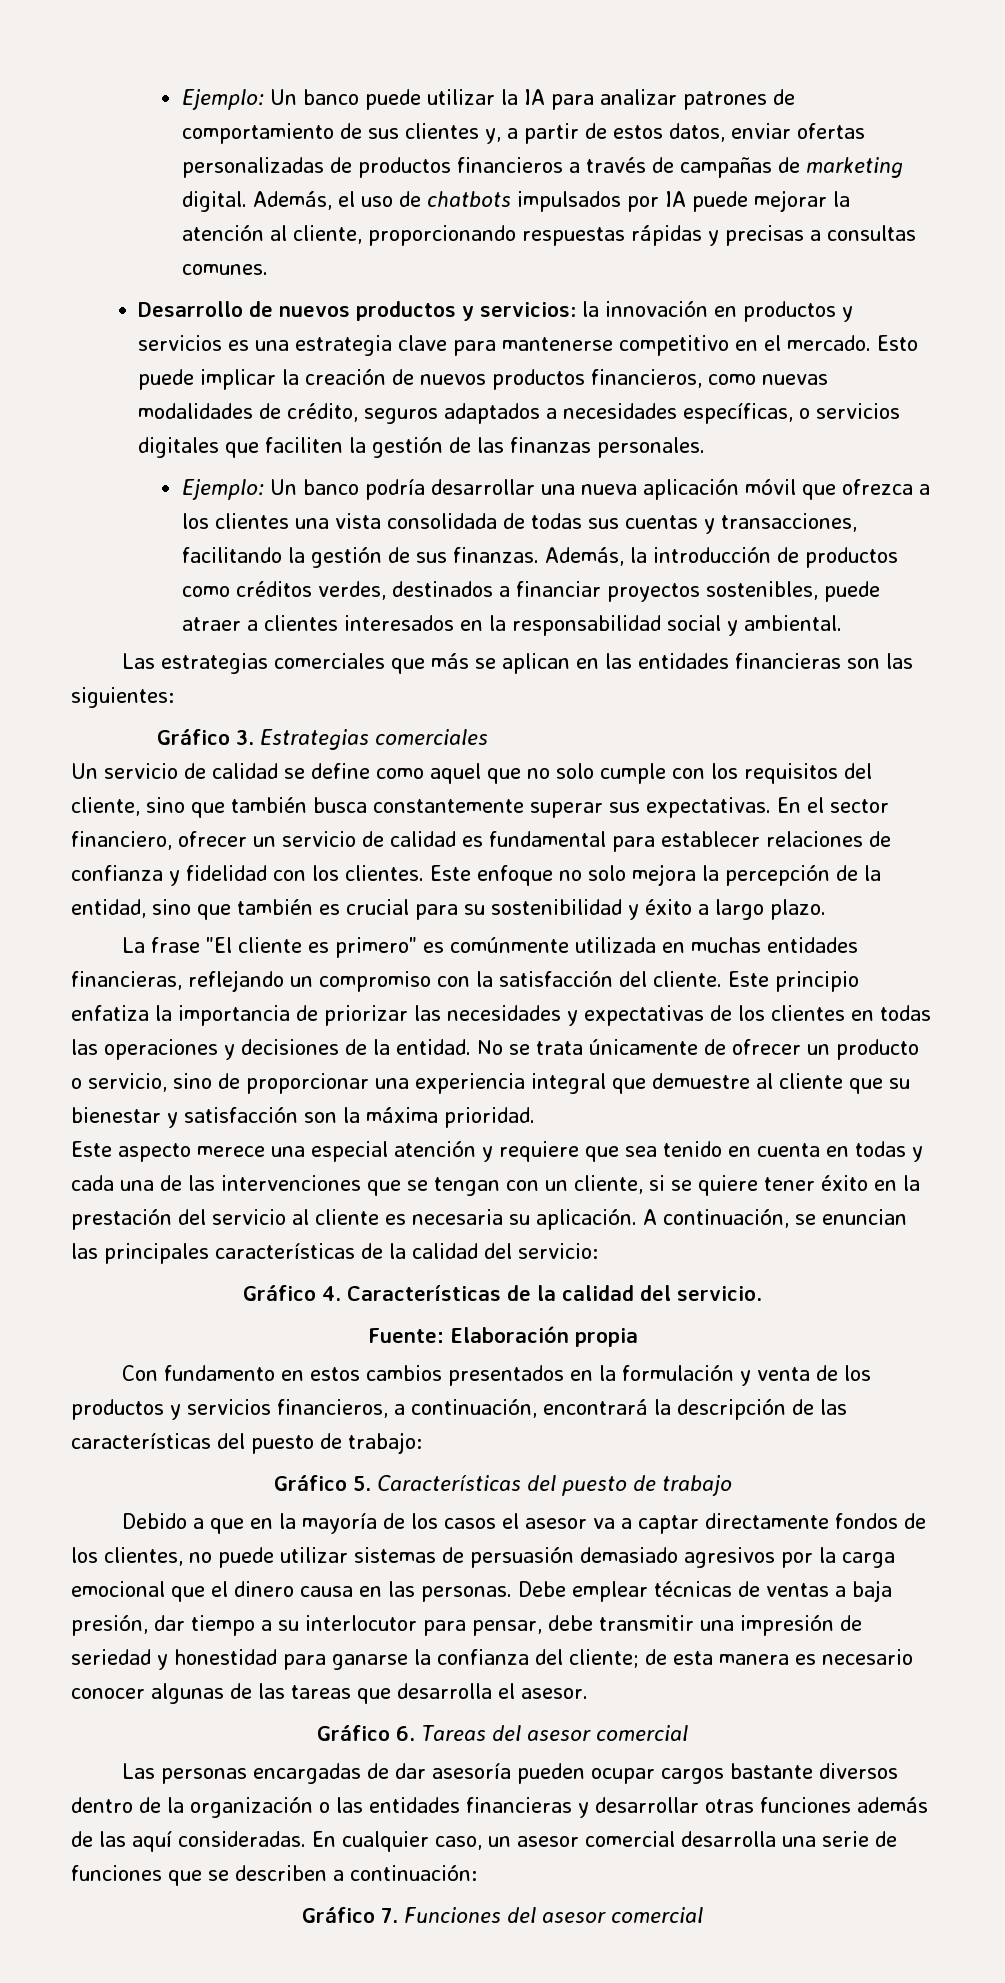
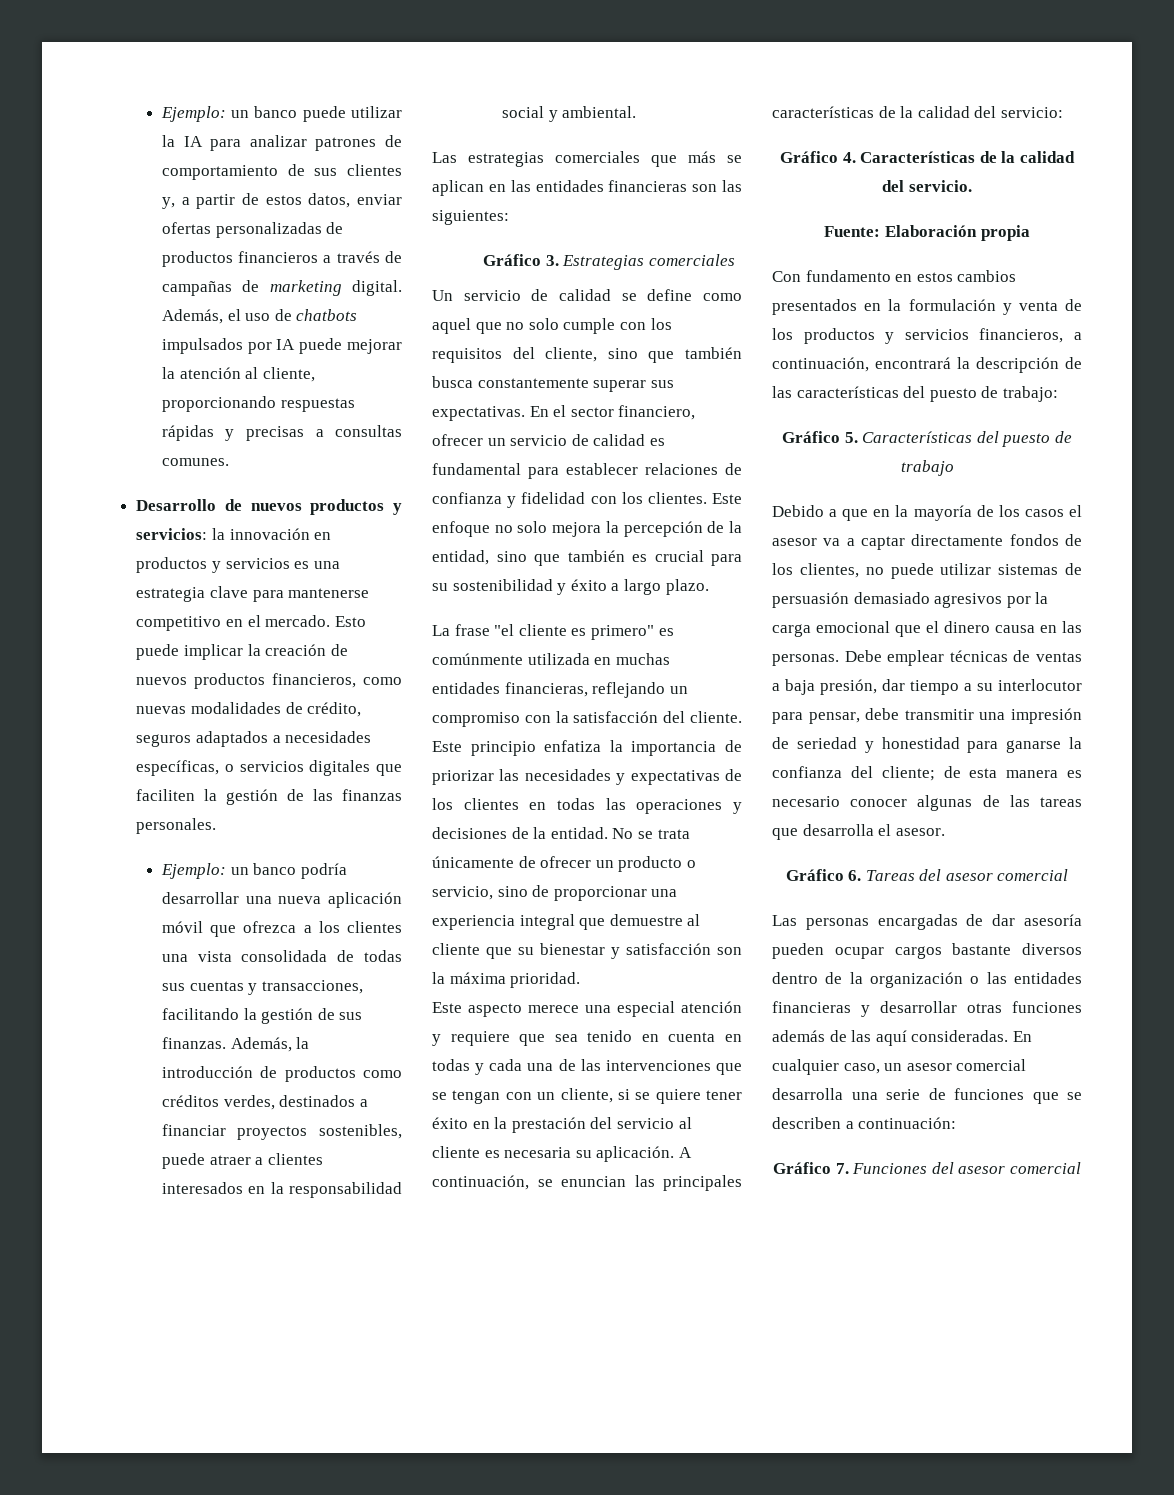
- Ejemplo: Un banco puede utilizar la IA para analizar patrones de comportamiento de sus clientes y, a partir de estos datos, enviar ofertas personalizadas de productos financieros a través de campañas de marketing digital.
+ Ejemplo: un banco puede utilizar la IA para analizar patrones de comportamiento de sus clientes y, a partir de estos datos, enviar ofertas personalizadas de productos financieros a través de campañas de marketing digital.
- Ejemplo: Un banco podría desarrollar una nueva aplicación móvil que ofrezca a los clientes una vista consolidada de todas sus cuentas y transacciones, facilitando la gestión de sus finanzas.
+ Ejemplo: un banco podría desarrollar una nueva aplicación móvil que ofrezca a los clientes una vista consolidada de todas sus cuentas y transacciones, facilitando la gestión de sus finanzas.
- La frase "El cliente es primero" es comúnmente utilizada en muchas entidades financieras, reflejando un compromiso con la satisfacción del cliente.
+ La frase "el cliente es primero" es comúnmente utilizada en muchas entidades financieras, reflejando un compromiso con la satisfacción del cliente.

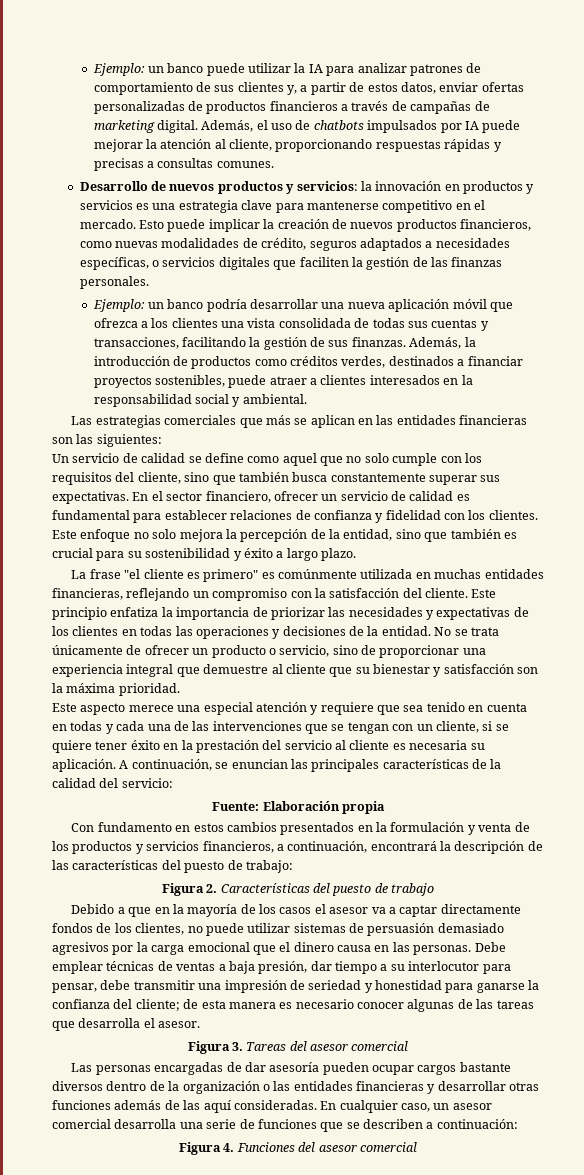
- Gráfico 3. Estrategias comerciales
- Gráfico 4. Características de la calidad del servicio.
- Gráfico 5. Características del puesto de trabajo
+ Figura 2. Características del puesto de trabajo
- Gráfico 6. Tareas del asesor comercial
+ Figura 3. Tareas del asesor comercial
- Gráfico 7. Funciones del asesor comercial
+ Figura 4. Funciones del asesor comercial

